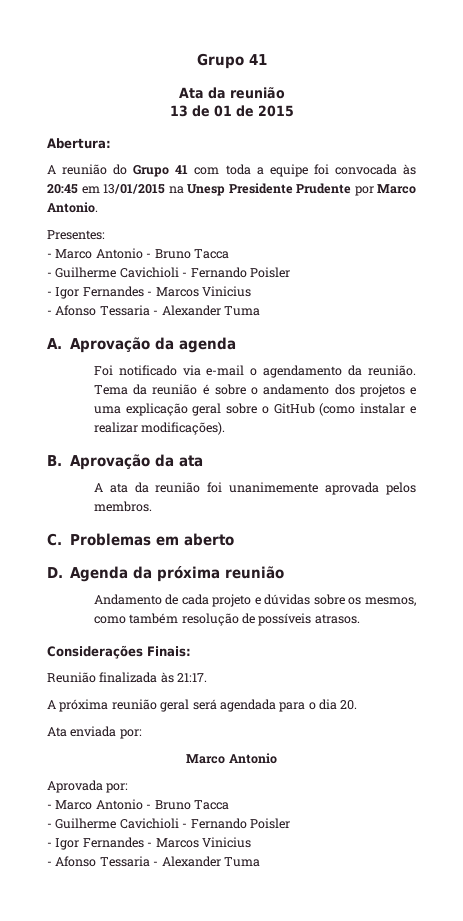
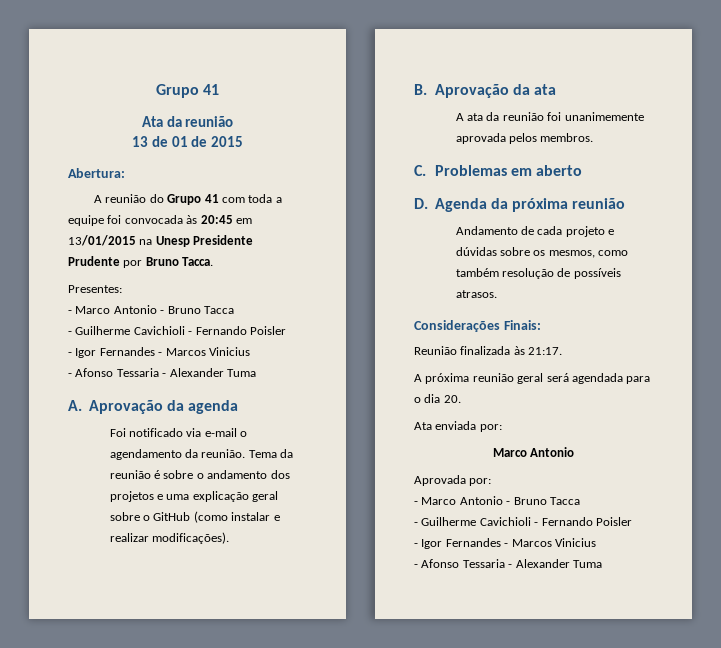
- A reunião do Grupo 41 com toda a equipe foi convocada às 20:45 em 13/01/2015 na Unesp Presidente Prudente por Marco Antonio.
+ A reunião do Grupo 41 com toda a equipe foi convocada às 20:45 em 13/01/2015 na Unesp Presidente Prudente por Bruno Tacca.

